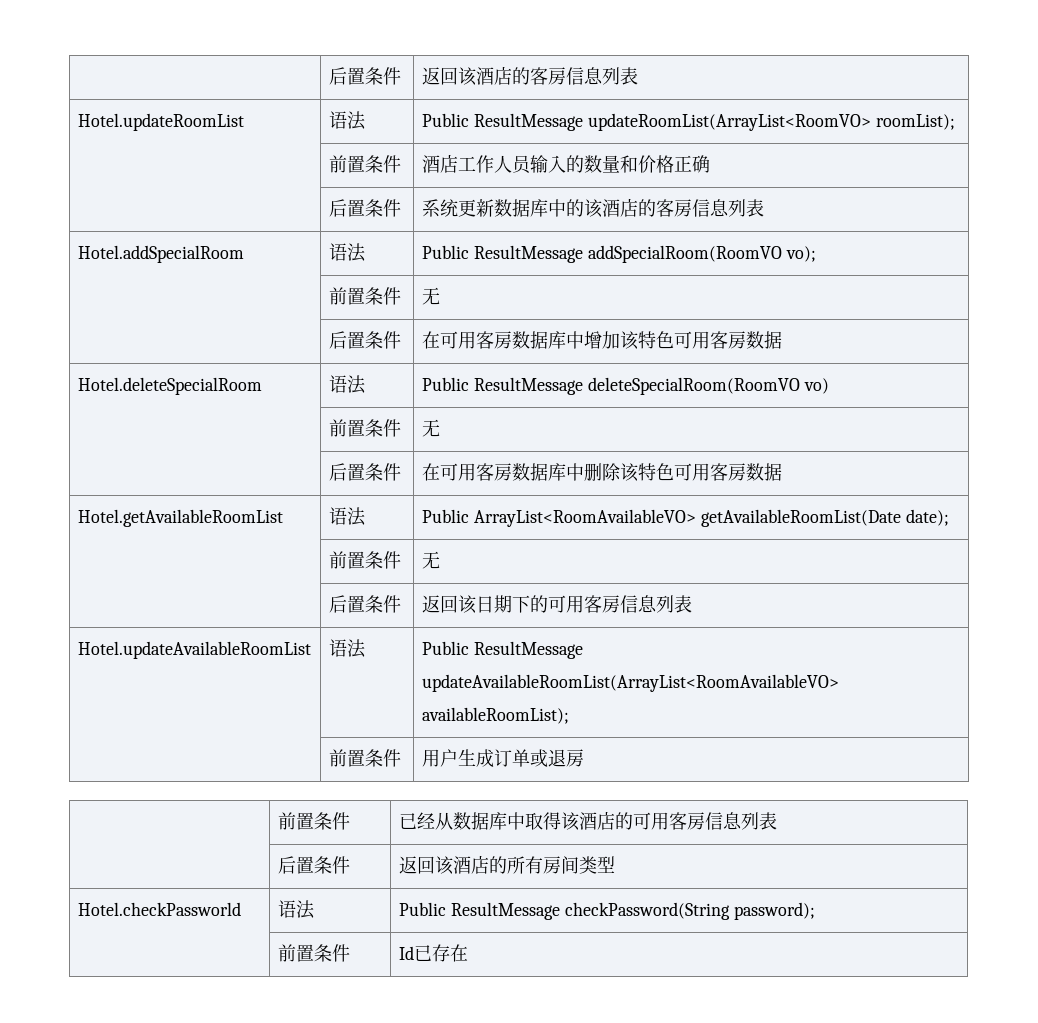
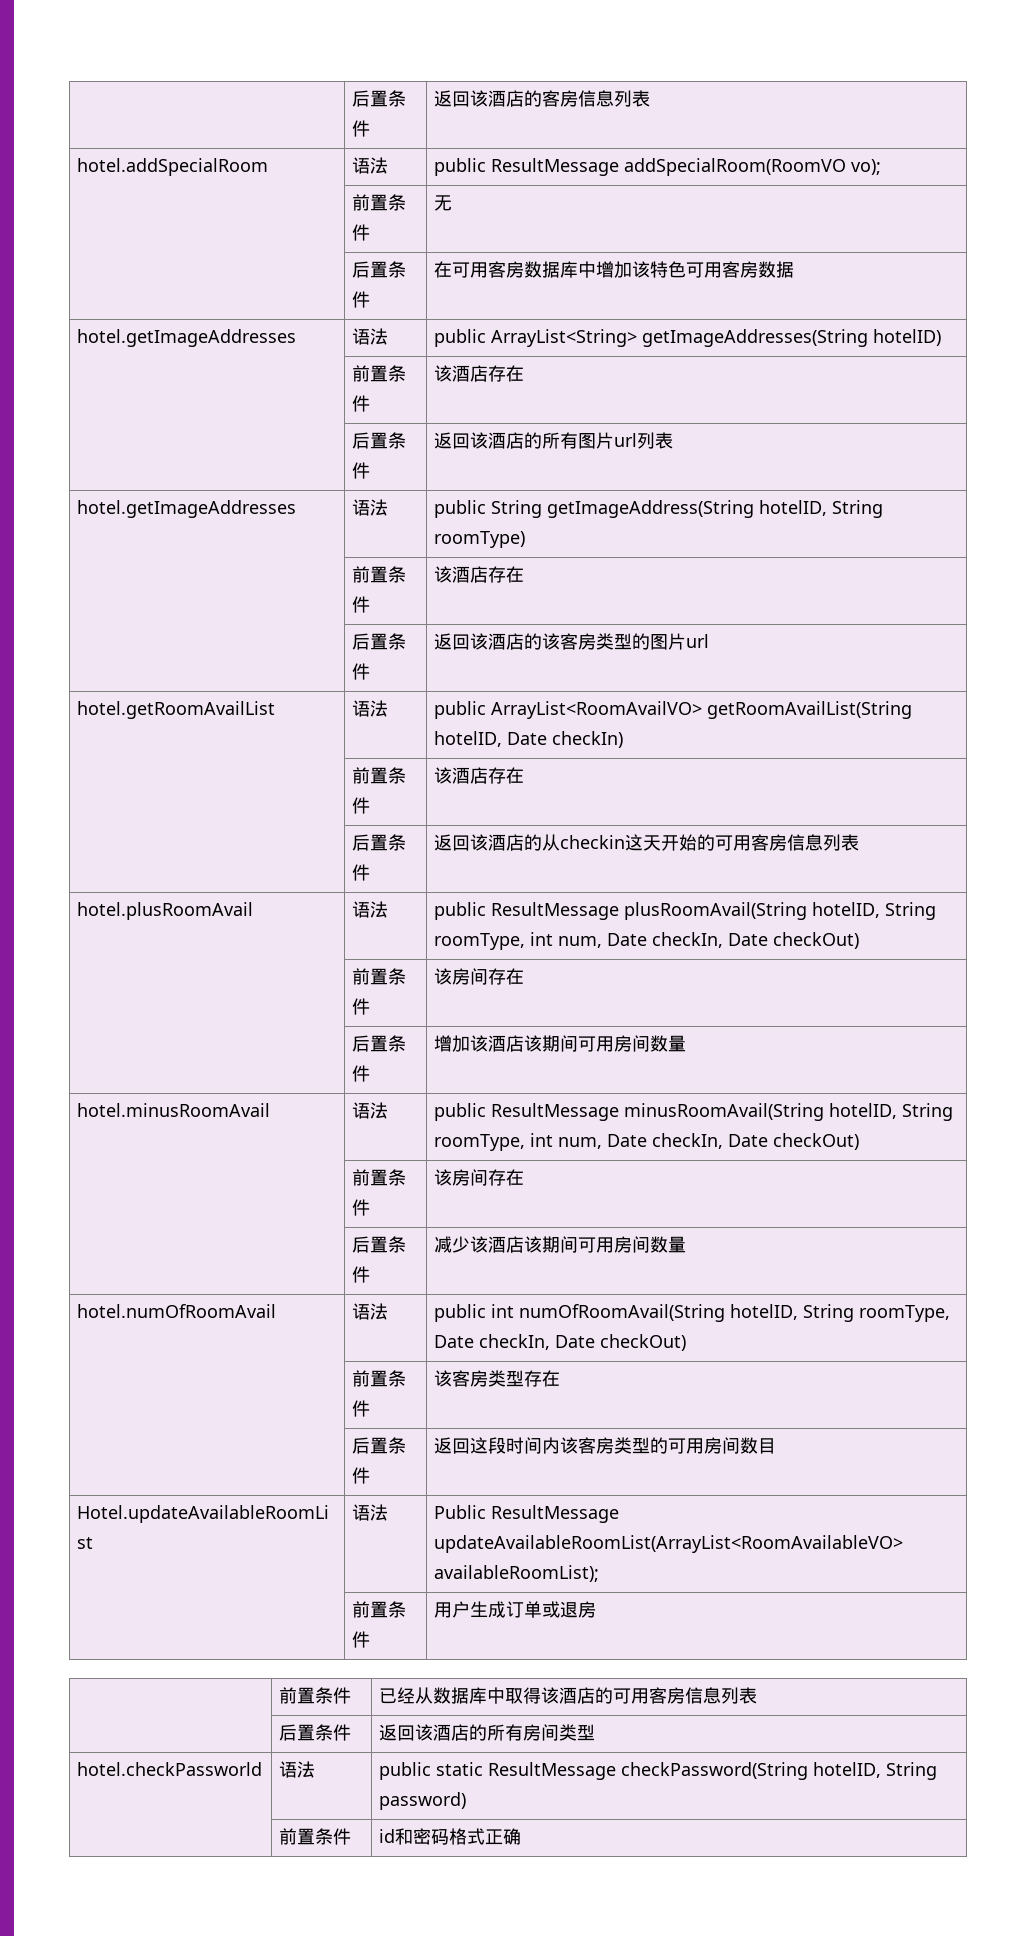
- Hotel.updateRoomList | 语法 | Public ResultMessage updateRoomList(ArrayList<RoomVO> roomList);
- | 前置条件 | 酒店工作人员输入的数量和价格正确
- | 后置条件 | 系统更新数据库中的该酒店的客房信息列表
- Hotel.addSpecialRoom | 语法 | Public ResultMessage addSpecialRoom(RoomVO vo);
+ hotel.addSpecialRoom | 语法 | public ResultMessage addSpecialRoom(RoomVO vo);
- Hotel.deleteSpecialRoom | 语法 | Public ResultMessage deleteSpecialRoom(RoomVO vo)
- | 前置条件 | 无
- | 后置条件 | 在可用客房数据库中删除该特色可用客房数据
- Hotel.getAvailableRoomList | 语法 | Public ArrayList<RoomAvailableVO> getAvailableRoomList(Date date);
- | 前置条件 | 无
- | 后置条件 | 返回该日期下的可用客房信息列表
+ hotel.getImageAddresses | 语法 | public ArrayList<String> getImageAddresses(String hotelID)
+ | 前置条件 | 该酒店存在
+ | 后置条件 | 返回该酒店的所有图片url列表
+ hotel.getImageAddresses | 语法 | public String getImageAddress(String hotelID, String roomType)
+ | 前置条件 | 该酒店存在
+ | 后置条件 | 返回该酒店的该客房类型的图片url
+ hotel.getRoomAvailList | 语法 | public ArrayList<RoomAvailVO> getRoomAvailList(String hotelID, Date checkIn)
+ | 前置条件 | 该酒店存在
+ | 后置条件 | 返回该酒店的从checkin这天开始的可用客房信息列表
+ hotel.plusRoomAvail | 语法 | public ResultMessage plusRoomAvail(String hotelID, String roomType, int num, Date checkIn, Date checkOut)
+ | 前置条件 | 该房间存在
+ | 后置条件 | 增加该酒店该期间可用房间数量
+ hotel.minusRoomAvail | 语法 | public ResultMessage minusRoomAvail(String hotelID, String roomType, int num, Date checkIn, Date checkOut)
+ | 前置条件 | 该房间存在
+ | 后置条件 | 减少该酒店该期间可用房间数量
+ hotel.numOfRoomAvail | 语法 | public int numOfRoomAvail(String hotelID, String roomType, Date checkIn, Date checkOut)
+ | 前置条件 | 该客房类型存在
+ | 后置条件 | 返回这段时间内该客房类型的可用房间数目
- Hotel.checkPassworld | 语法 | Public ResultMessage checkPassword(String password);
- | 前置条件 | Id已存在
+ hotel.checkPassworld | 语法 | public static ResultMessage checkPassword(String hotelID, String password)
+ | 前置条件 | id和密码格式正确

